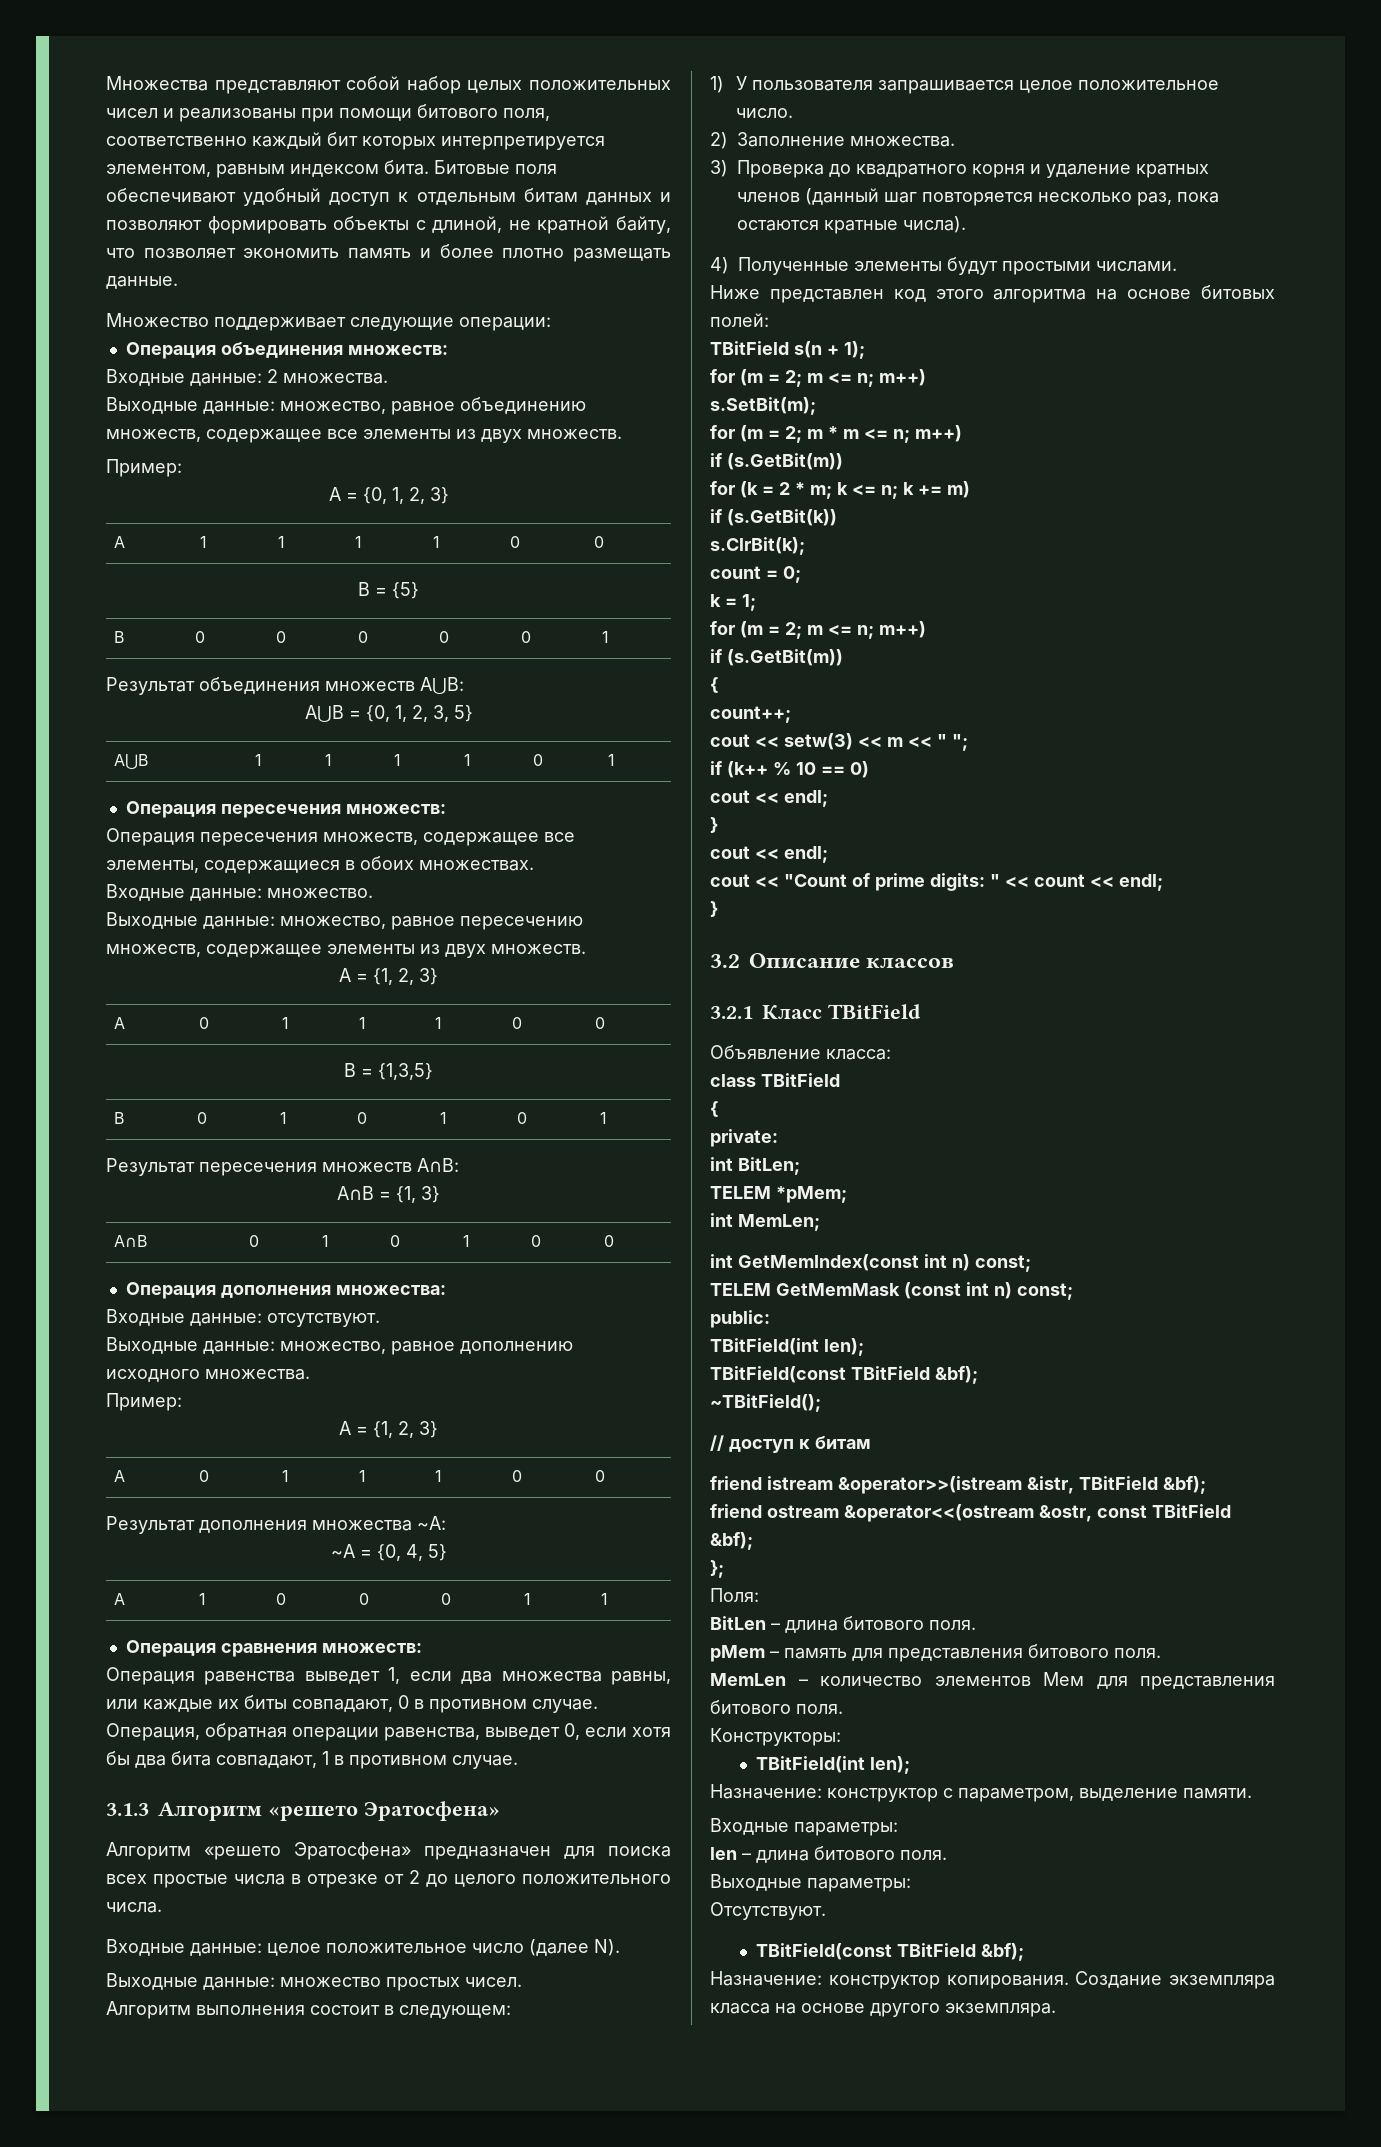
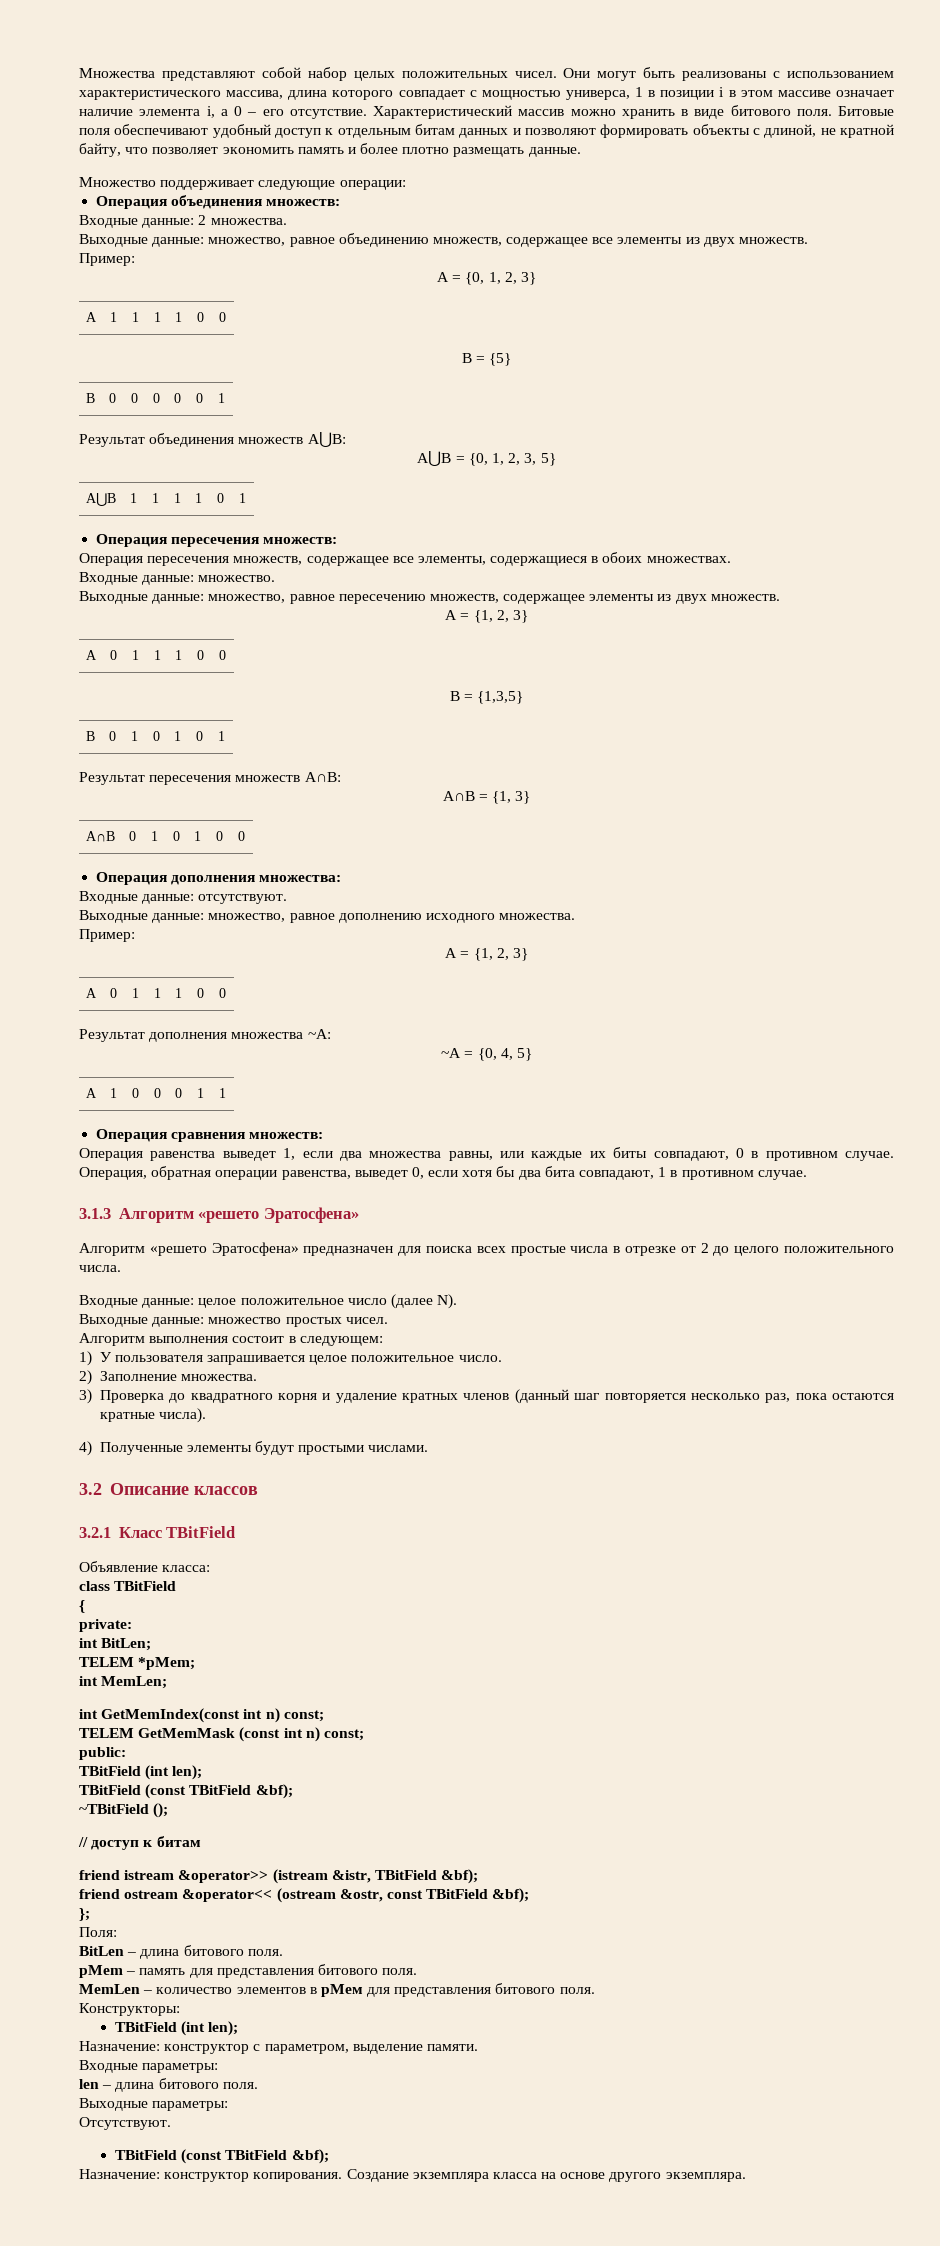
- Множества представляют собой набор целых положительных чисел и реализованы при помощи битового поля, соответственно каждый бит которых интерпретируется элементом, равным индексом бита.
+ Множества представляют собой набор целых положительных чисел. Они могут быть реализованы с использованием характеристического массива, длина которого совпадает с мощностью универса, 1 в позиции i в этом массиве означает наличие элемента i, а 0 – его отсутствие. Характеристический массив можно хранить в виде битового поля.
- Ниже представлен код этого алгоритма на основе битовых полей:
- TBitField s(n + 1);
- for (m = 2; m <= n; m++)
- s.SetBit(m);
- for (m = 2; m * m <= n; m++)
- if (s.GetBit(m))
- for (k = 2 * m; k <= n; k += m)
- if (s.GetBit(k))
- s.ClrBit(k);
- count = 0;
- k = 1;
- for (m = 2; m <= n; m++)
- if (s.GetBit(m))
- {
- count++;
- cout << setw(3) << m << " ";
- if (k++ % 10 == 0)
- cout << endl;
- }
- cout << endl;
- cout << "Count of prime digits: " << count << endl;
- }
  public:
- TBitField(int len);
- TBitField(const TBitField &bf);
- ~TBitField();
+ TBitField (int len);
+ TBitField (const TBitField &bf);
+ ~TBitField ();
- friend istream &operator>>(istream &istr, TBitField &bf);
+ friend istream &operator>> (istream &istr, TBitField &bf);
- friend ostream &operator<<(ostream &ostr, const TBitField &bf);
+ friend ostream &operator<< (ostream &ostr, const TBitField &bf);
- MemLen – количество элементов Мем для представления битового поля.
+ MemLen – количество элементов в pМем для представления битового поля.
  Конструкторы:
- TBitField(int len);
+ TBitField (int len);
  Отсутствуют.
- TBitField(const TBitField &bf);
+ TBitField (const TBitField &bf);

